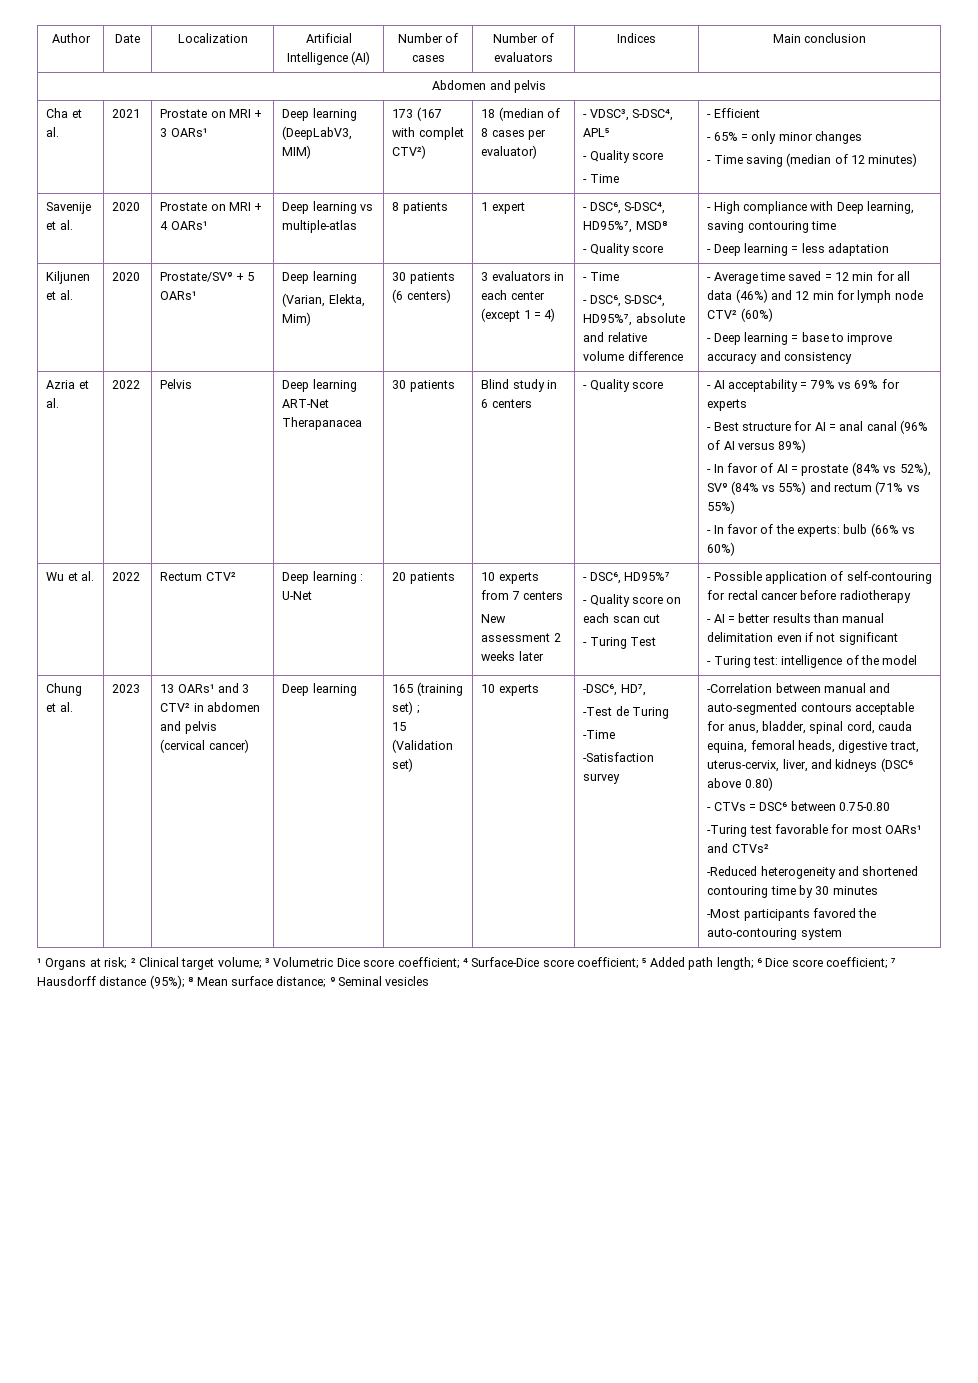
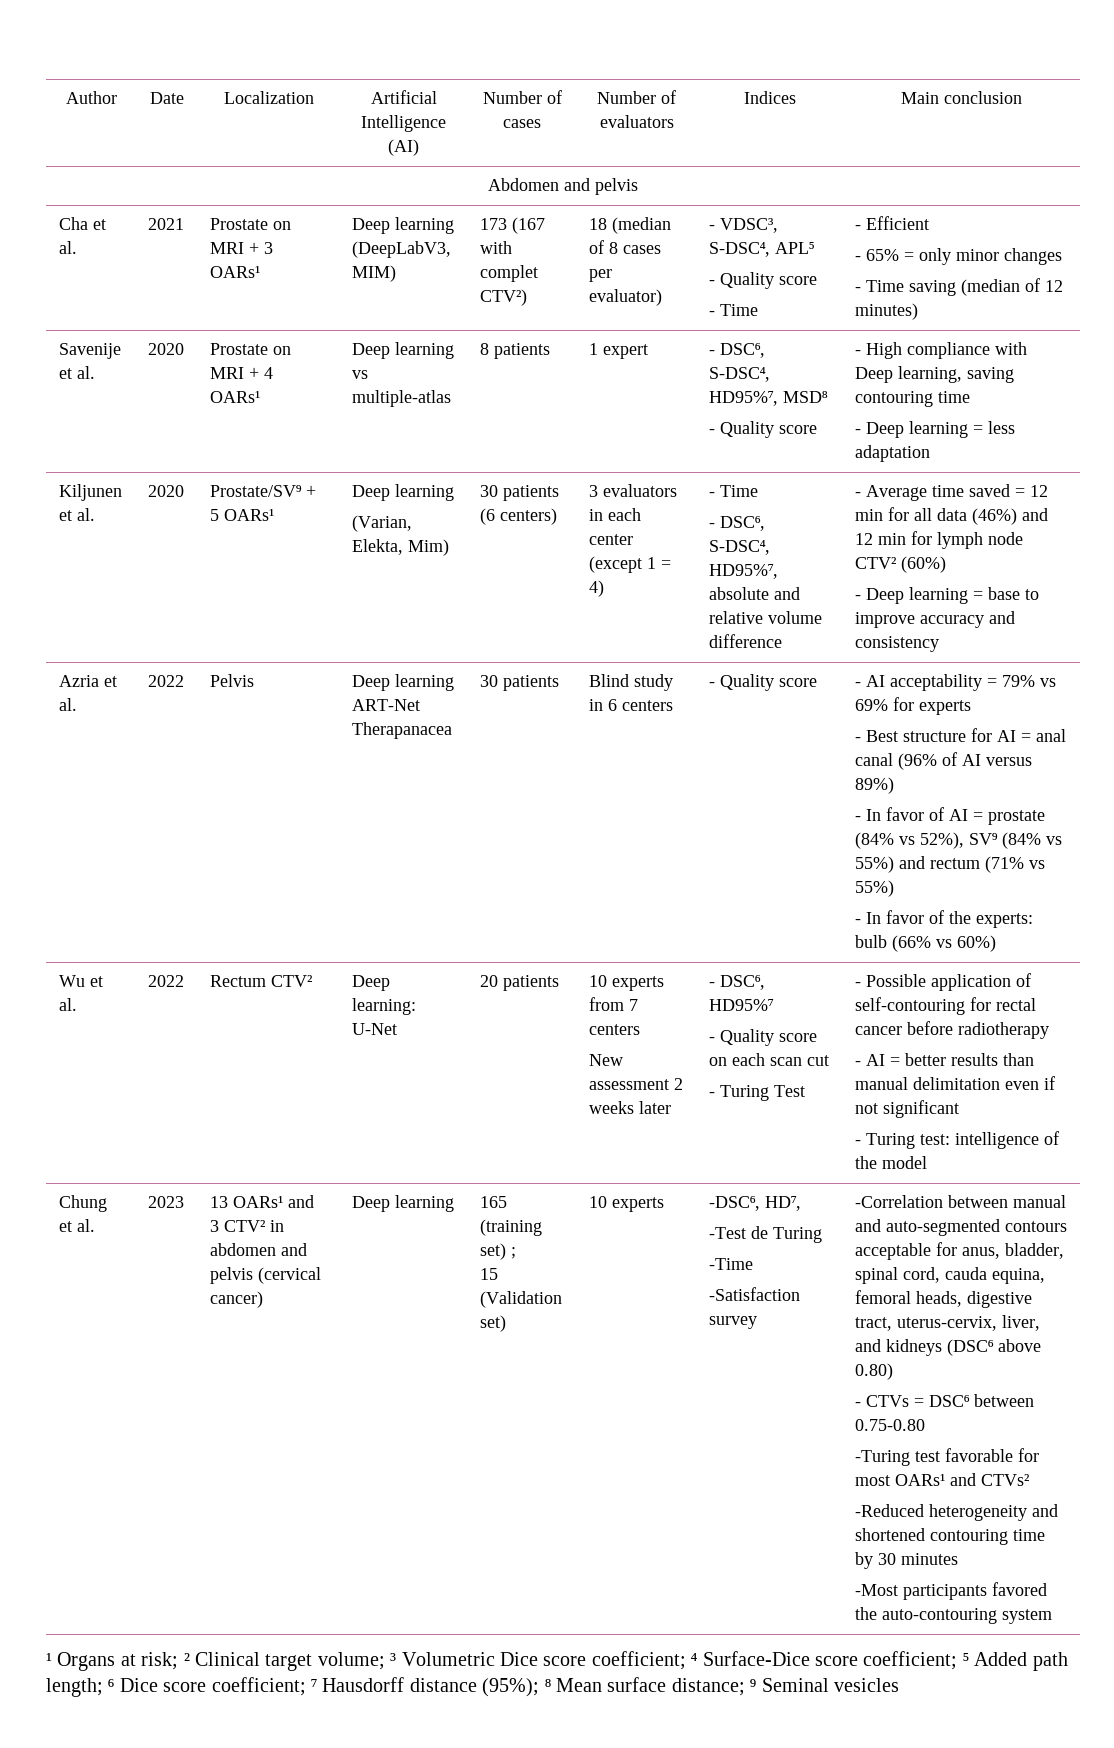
- Deep learning : U-Net
+ Deep learning: U-Net

